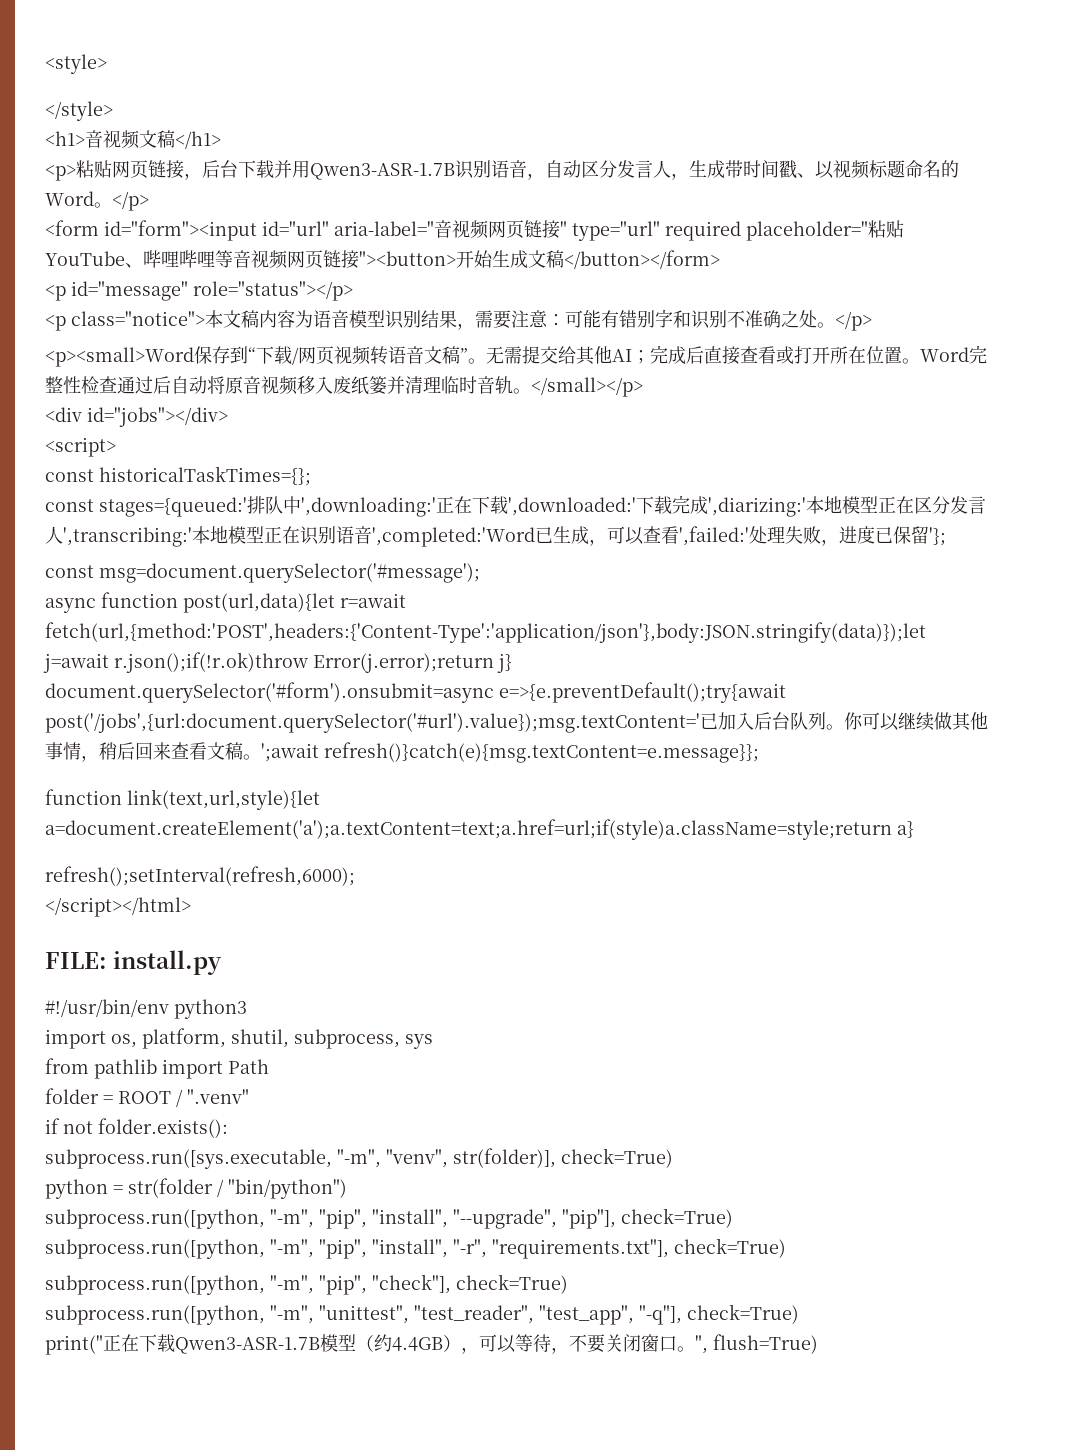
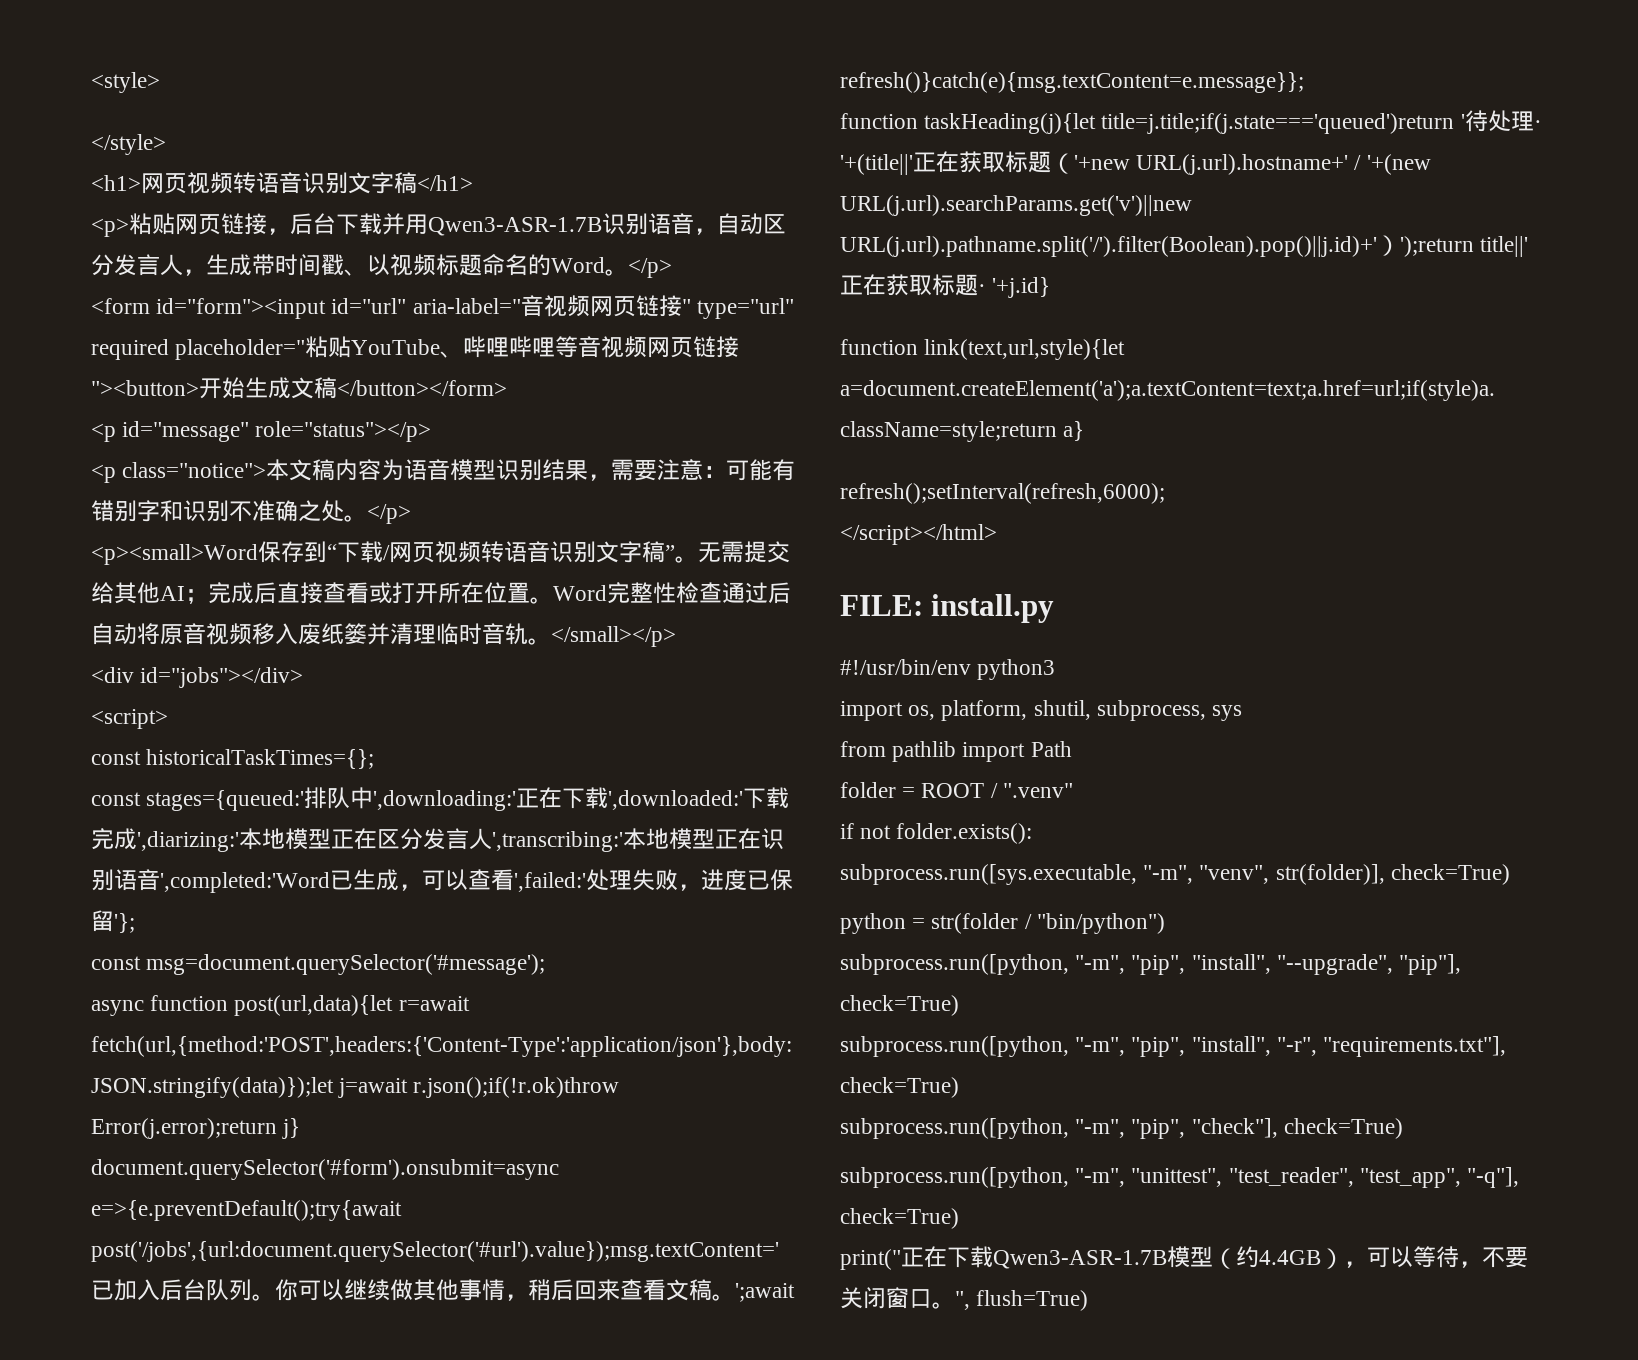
- <h1>音视频文稿</h1>
+ <h1>网页视频转语音识别文字稿</h1>
- <p><small>Word保存到“下载/网页视频转语音文稿”。
+ <p><small>Word保存到“下载/网页视频转语音识别文字稿”。
+ function taskHeading(j){let title=j.title;if(j.state==='queued')return '待处理· '+(title||'正在获取标题（'+new URL(j.url).hostname+' / '+(new URL(j.url).searchParams.get('v')||new URL(j.url).pathname.split('/').filter(Boolean).pop()||j.id)+'）');return title||'正在获取标题· '+j.id}

